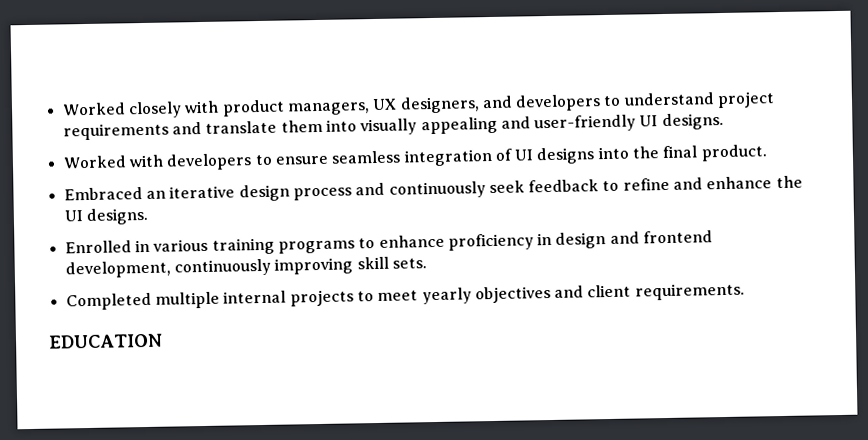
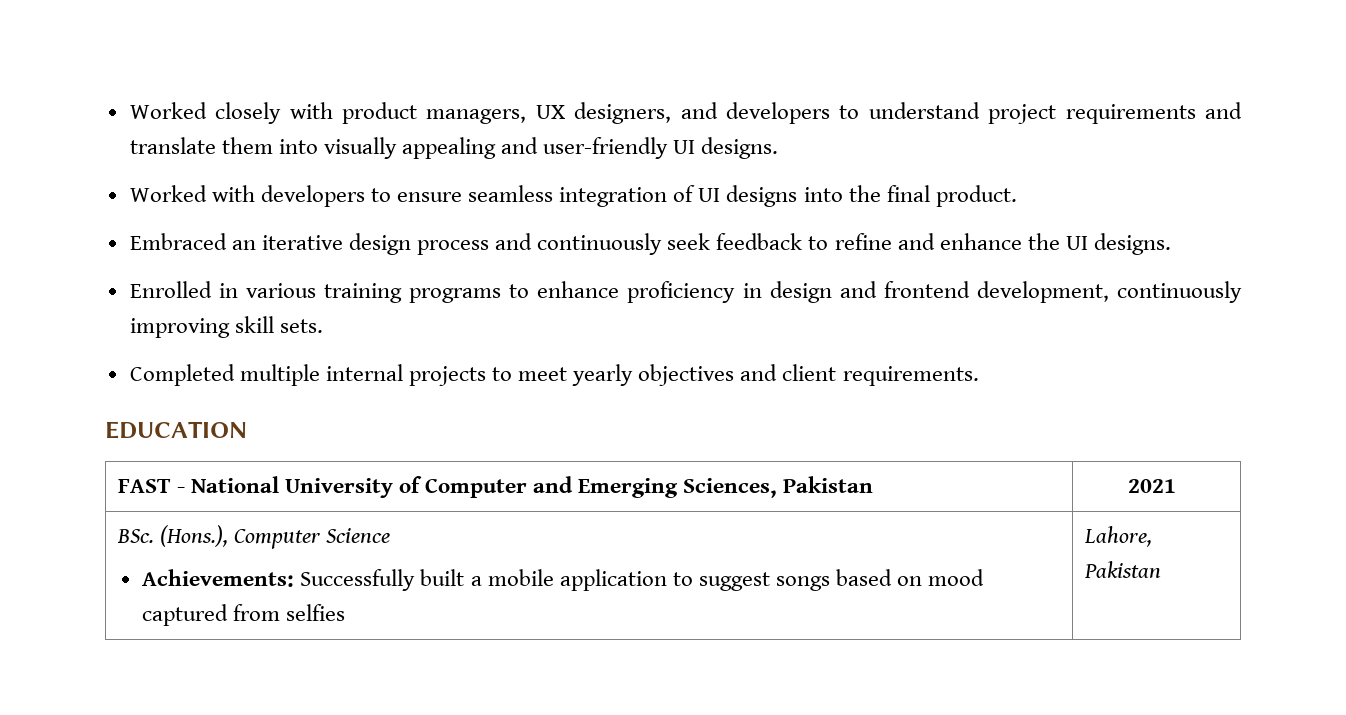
+ FAST - National University of Computer and Emerging Sciences, Pakistan | 2021
+ BSc. (Hons.), Computer Science
+ Achievements: Successfully built a mobile application to suggest songs based on mood captured from selfies | Lahore, Pakistan

